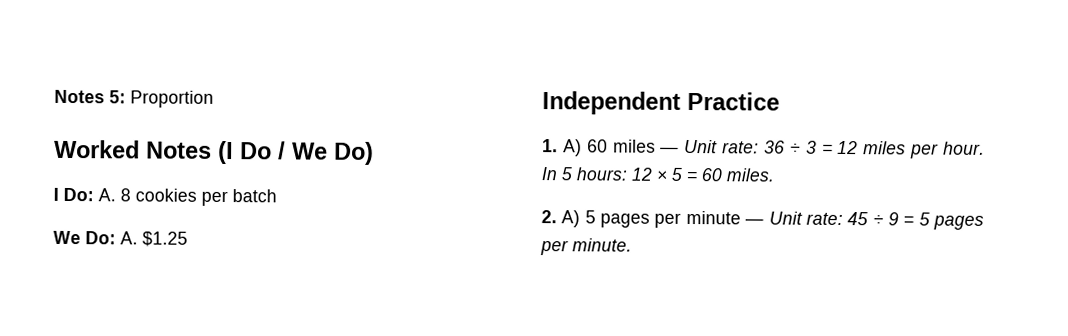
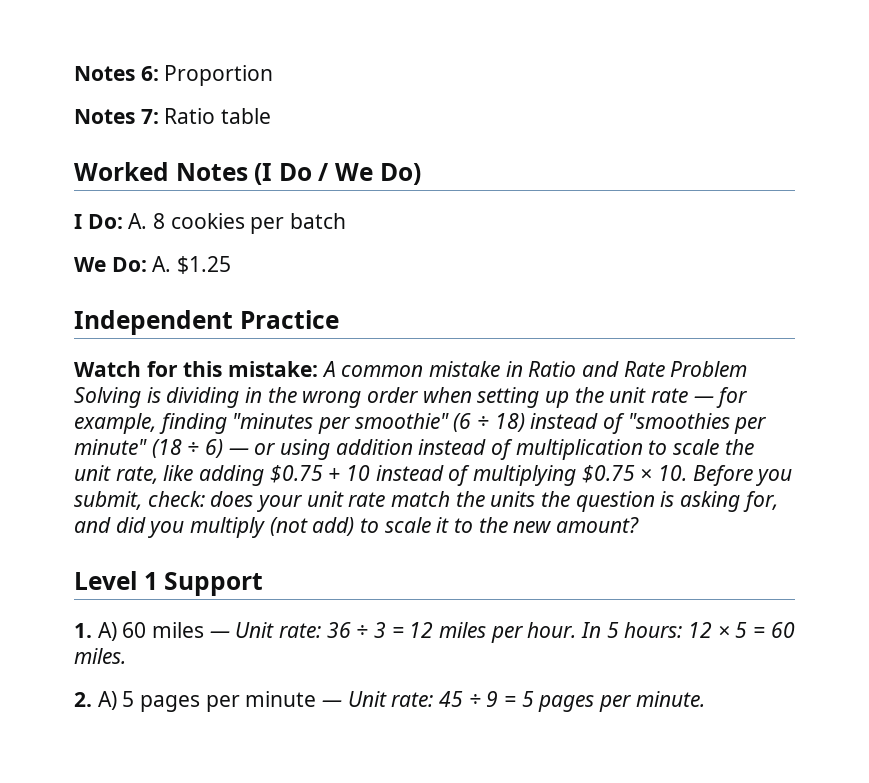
- Notes 5: Proportion
+ Notes 6: Proportion
+ Notes 7: Ratio table
+ Watch for this mistake: A common mistake in Ratio and Rate Problem Solving is dividing in the wrong order when setting up the unit rate — for example, finding "minutes per smoothie" (6 ÷ 18) instead of "smoothies per minute" (18 ÷ 6) — or using addition instead of multiplication to scale the unit rate, like adding $0.75 + 10 instead of multiplying $0.75 × 10. Before you submit, check: does your unit rate match the units the question is asking for, and did you multiply (not add) to scale it to the new amount?
+ Level 1 Support

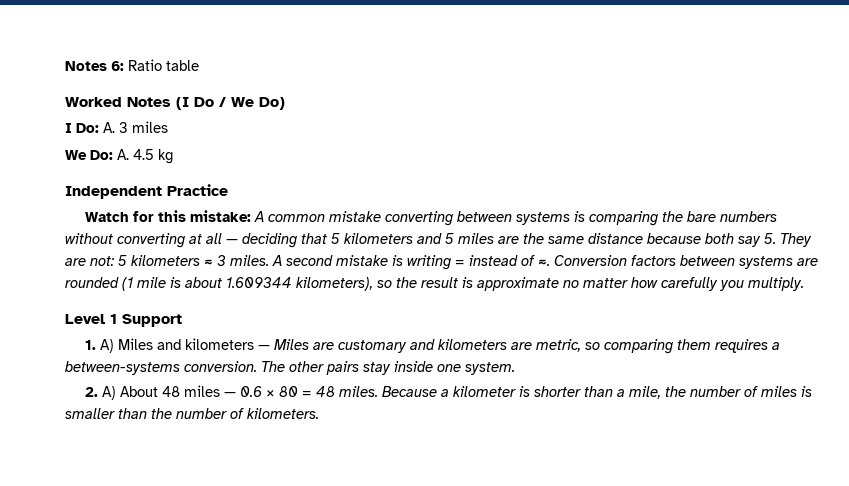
- Notes 6: Proportion
- Notes 7: Ratio table
+ Notes 6: Ratio table
- I Do: A. 8 cookies per batch
+ I Do: A. 3 miles
- We Do: A. $1.25
+ We Do: A. 4.5 kg
- Watch for this mistake: A common mistake in Ratio and Rate Problem Solving is dividing in the wrong order when setting up the unit rate — for example, finding "minutes per smoothie" (6 ÷ 18) instead of "smoothies per minute" (18 ÷ 6) — or using addition instead of multiplication to scale the unit rate, like adding $0.75 + 10 instead of multiplying $0.75 × 10. Before you submit, check: does your unit rate match the units the question is asking for, and did you multiply (not add) to scale it to the new amount?
+ Watch for this mistake: A common mistake converting between systems is comparing the bare numbers without converting at all — deciding that 5 kilometers and 5 miles are the same distance because both say 5. They are not: 5 kilometers ≈ 3 miles. A second mistake is writing = instead of ≈. Conversion factors between systems are rounded (1 mile is about 1.609344 kilometers), so the result is approximate no matter how carefully you multiply.
- 1. A) 60 miles — Unit rate: 36 ÷ 3 = 12 miles per hour. In 5 hours: 12 × 5 = 60 miles.
- 2. A) 5 pages per minute — Unit rate: 45 ÷ 9 = 5 pages per minute.
+ 1. A) Miles and kilometers — Miles are customary and kilometers are metric, so comparing them requires a between-systems conversion. The other pairs stay inside one system.
+ 2. A) About 48 miles — 0.6 × 80 = 48 miles. Because a kilometer is shorter than a mile, the number of miles is smaller than the number of kilometers.

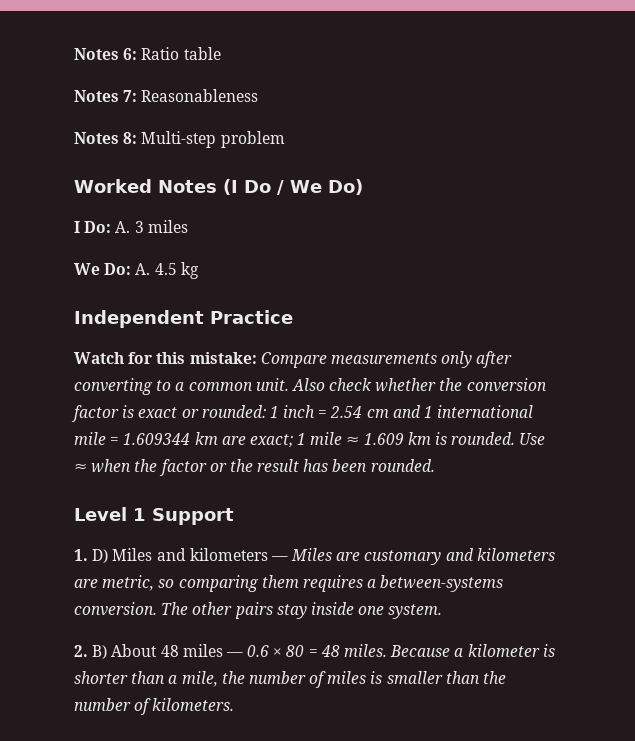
+ Notes 7: Reasonableness
+ Notes 8: Multi-step problem
- Watch for this mistake: A common mistake converting between systems is comparing the bare numbers without converting at all — deciding that 5 kilometers and 5 miles are the same distance because both say 5. They are not: 5 kilometers ≈ 3 miles. A second mistake is writing = instead of ≈. Conversion factors between systems are rounded (1 mile is about 1.609344 kilometers), so the result is approximate no matter how carefully you multiply.
+ Watch for this mistake: Compare measurements only after converting to a common unit. Also check whether the conversion factor is exact or rounded: 1 inch = 2.54 cm and 1 international mile = 1.609344 km are exact; 1 mile ≈ 1.609 km is rounded. Use ≈ when the factor or the result has been rounded.
- 1. A) Miles and kilometers — Miles are customary and kilometers are metric, so comparing them requires a between-systems conversion.
+ 1. D) Miles and kilometers — Miles are customary and kilometers are metric, so comparing them requires a between-systems conversion.
- 2. A) About 48 miles — 0.6 × 80 = 48 miles.
+ 2. B) About 48 miles — 0.6 × 80 = 48 miles.

